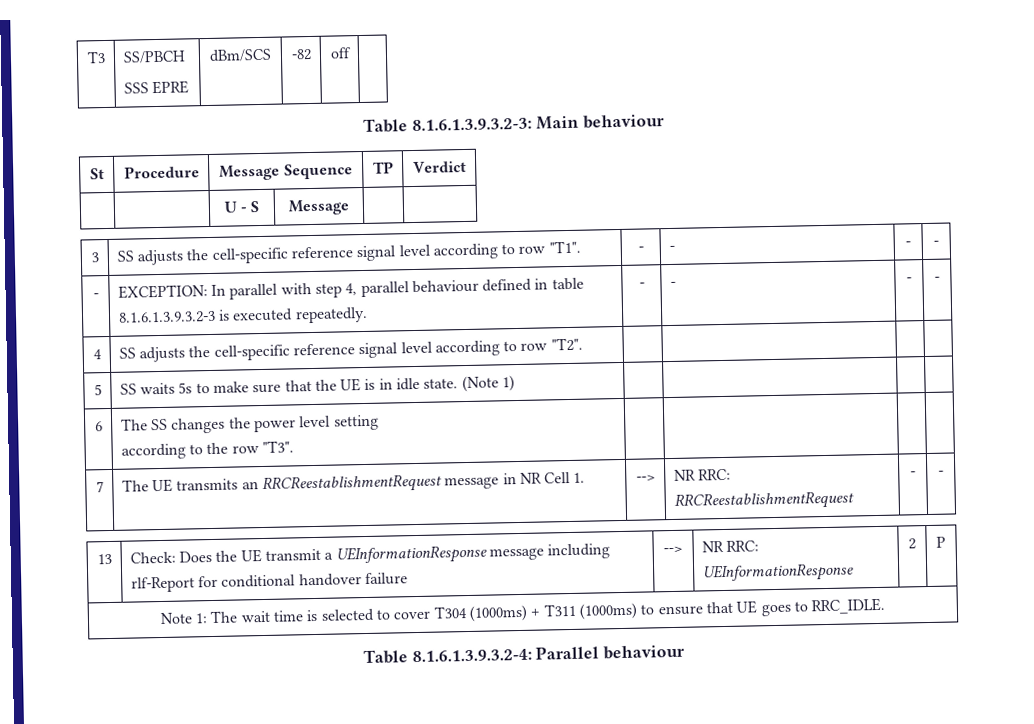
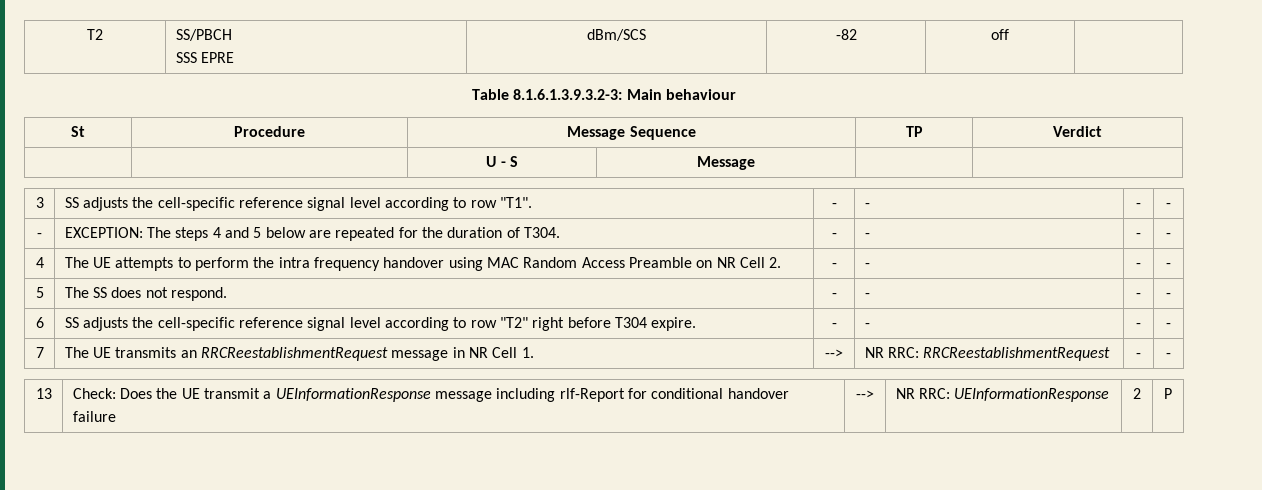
- T3 | SS/PBCH
+ T2 | SS/PBCH
- - | EXCEPTION: In parallel with step 4, parallel behaviour defined in table 8.1.6.1.3.9.3.2-3 is executed repeatedly. | - | - | - | -
+ - | EXCEPTION: The steps 4 and 5 below are repeated for the duration of T304. | - | - | - | -
- 4 | SS adjusts the cell-specific reference signal level according to row "T2". | | | |
- 5 | SS waits 5s to make sure that the UE is in idle state. (Note 1) | | | |
- 6 | The SS changes the power level setting
- according to the row "T3". | | | |
+ 4 | The UE attempts to perform the intra frequency handover using MAC Random Access Preamble on NR Cell 2. | - | - | - | -
+ 5 | The SS does not respond. | - | - | - | -
+ 6 | SS adjusts the cell-specific reference signal level according to row "T2" right before T304 expire. | - | - | - | -
- Note 1: The wait time is selected to cover T304 (1000ms) + T311 (1000ms) to ensure that UE goes to RRC_IDLE.
- Table 8.1.6.1.3.9.3.2-4: Parallel behaviour

